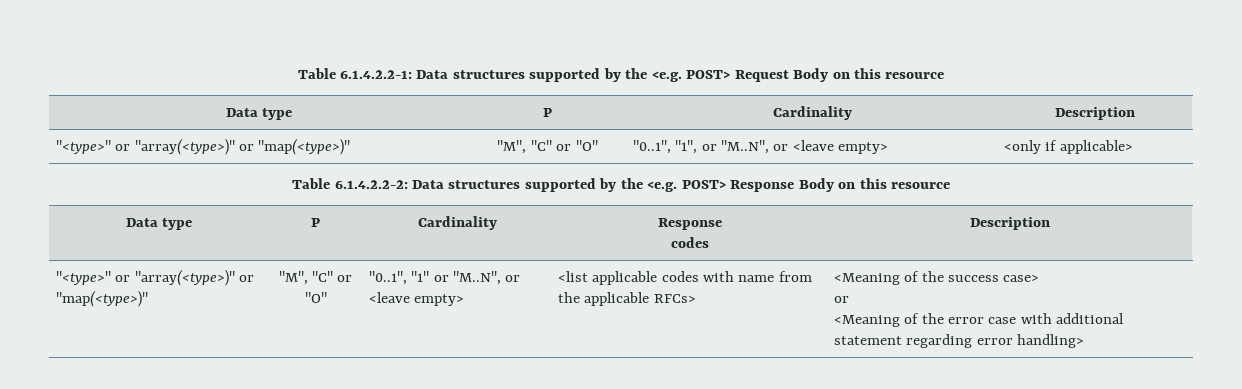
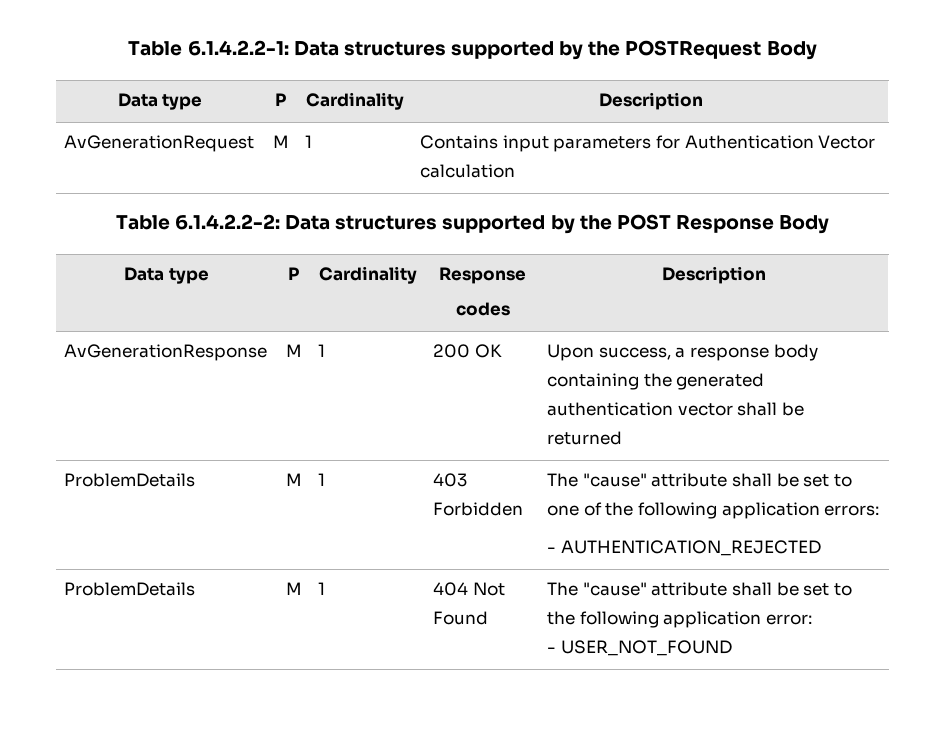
- Table 6.1.4.2.2-1: Data structures supported by the <e.g. POST> Request Body on this resource
+ Table 6.1.4.2.2-1: Data structures supported by the POSTRequest Body
- "<type>" or "array(<type>)" or "map(<type>)" | "M", "C" or "O" | "0..1", "1", or "M..N", or <leave empty> | <only if applicable>
+ AvGenerationRequest | M | 1 | Contains input parameters for Authentication Vector calculation
- Table 6.1.4.2.2-2: Data structures supported by the <e.g. POST> Response Body on this resource
+ Table 6.1.4.2.2-2: Data structures supported by the POST Response Body
- "<type>" or "array(<type>)" or "map(<type>)" | "M", "C" or "O" | "0..1", "1" or "M..N", or <leave empty> | <list applicable codes with name from the applicable RFCs> | <Meaning of the success case>
- or
- <Meaning of the error case with additional statement regarding error handling>
+ AvGenerationResponse | M | 1 | 200 OK | Upon success, a response body containing the generated authentication vector shall be returned
+ ProblemDetails | M | 1 | 403 Forbidden | The "cause" attribute shall be set to one of the following application errors:
+ - AUTHENTICATION_REJECTED
+ ProblemDetails | M | 1 | 404 Not Found | The "cause" attribute shall be set to the following application error:
+ - USER_NOT_FOUND

